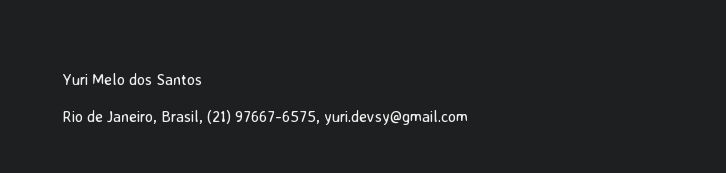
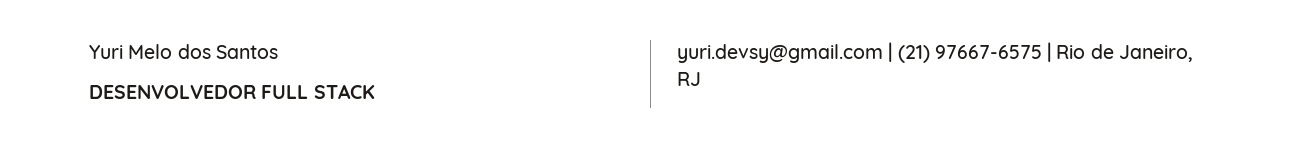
- Rio de Janeiro, Brasil, (21) 97667-6575, yuri.devsy@gmail.com
+ DESENVOLVEDOR FULL STACK
+ yuri.devsy@gmail.com | (21) 97667-6575 | Rio de Janeiro, RJ

